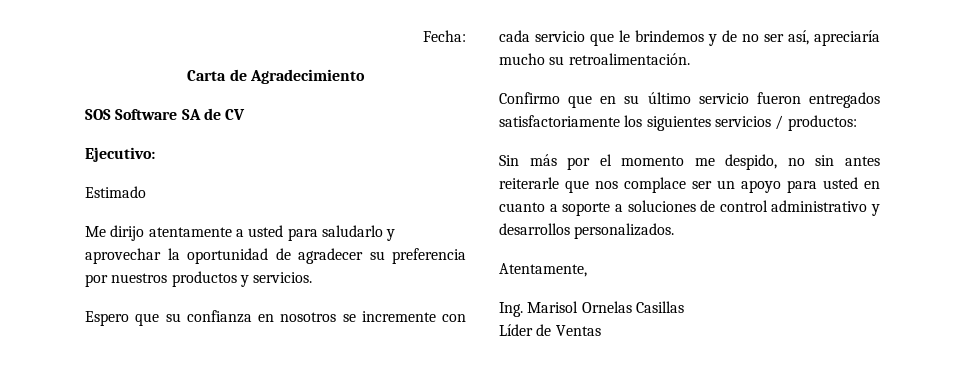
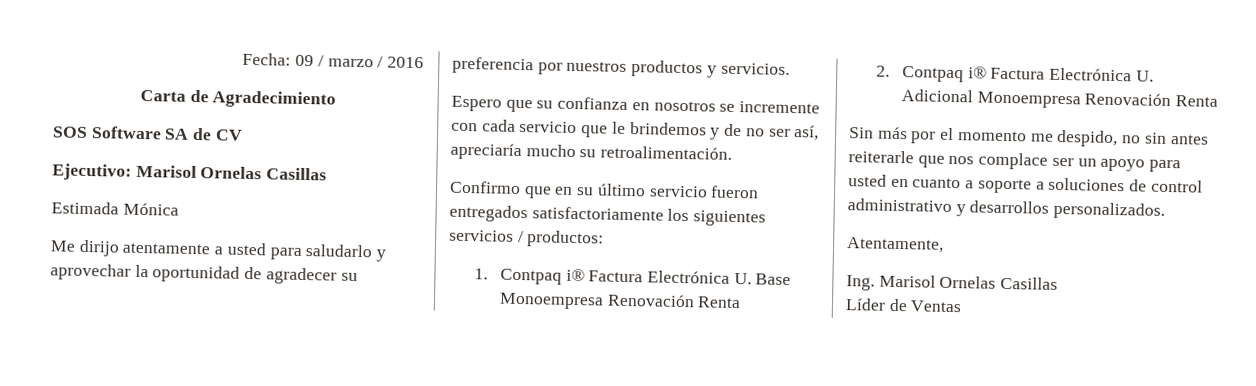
- Fecha:
+ Fecha: 09 / marzo / 2016
- Ejecutivo:
- Estimado
+ Ejecutivo: Marisol Ornelas Casillas
+ Estimada Mónica
+ 1. Contpaq i® Factura Electrónica U. Base Monoempresa Renovación Renta
+ 2. Contpaq i® Factura Electrónica U. Adicional Monoempresa Renovación Renta

